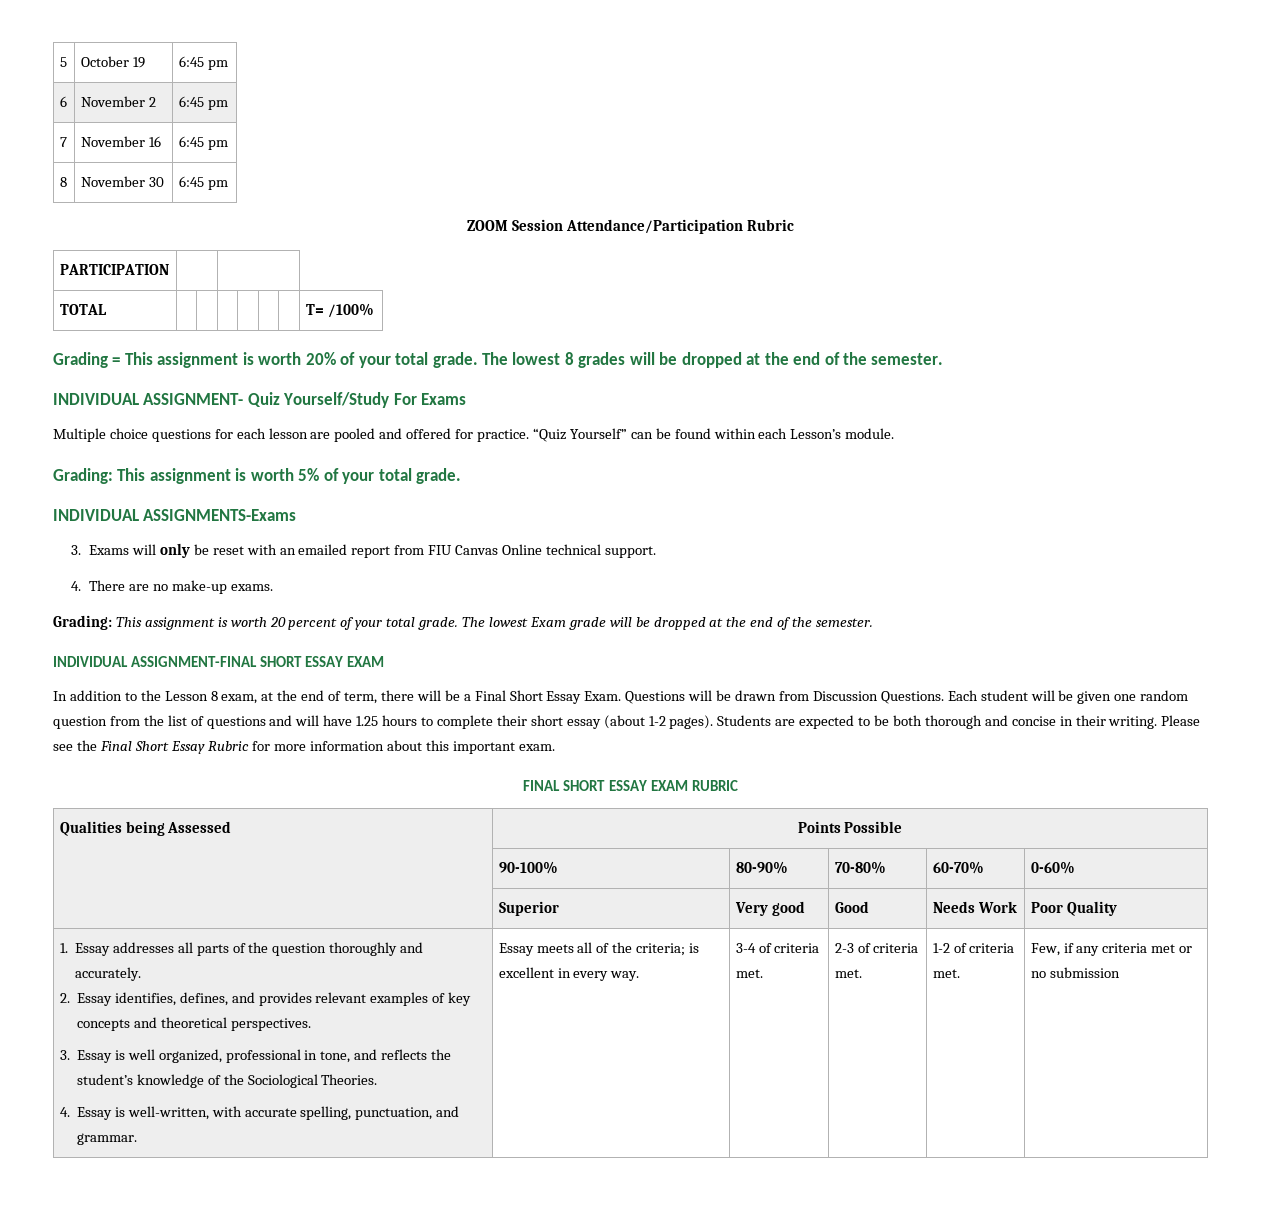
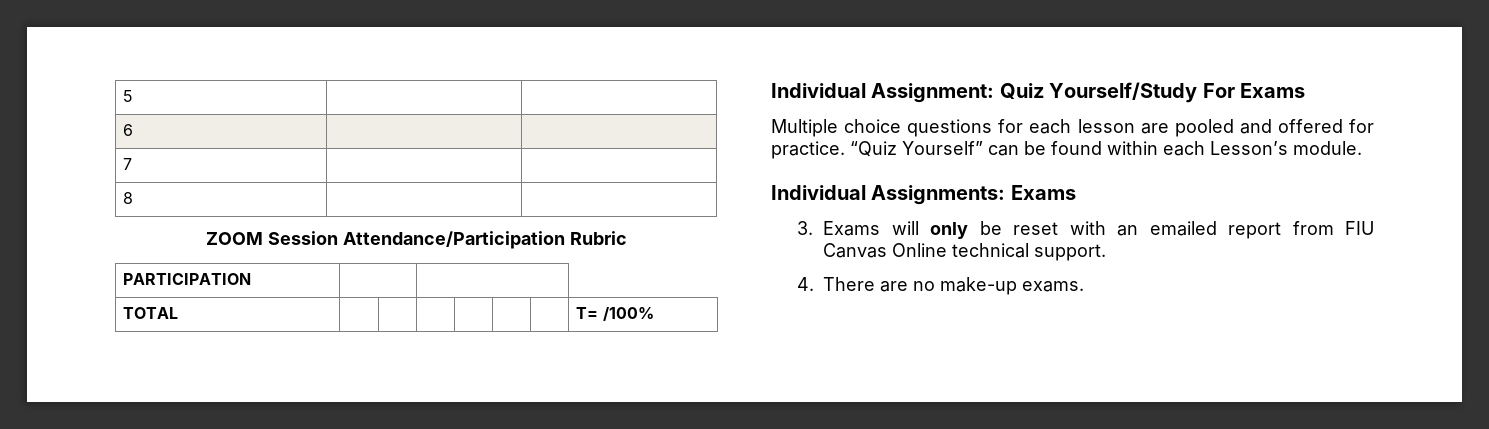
- 5 | October 19 | 6:45 pm
- 6 | November 2 | 6:45 pm
- 7 | November 16 | 6:45 pm
- 8 | November 30 | 6:45 pm
+ 5 | |
+ 6 | |
+ 7 | |
+ 8 | |
- Grading = This assignment is worth 20% of your total grade. The lowest 8 grades will be dropped at the end of the semester.
- INDIVIDUAL ASSIGNMENT- Quiz Yourself/Study For Exams
+ Individual Assignment: Quiz Yourself/Study For Exams
- Grading: This assignment is worth 5% of your total grade.
- INDIVIDUAL ASSIGNMENTS-Exams
+ Individual Assignments: Exams
- Grading: This assignment is worth 20 percent of your total grade. The lowest Exam grade will be dropped at the end of the semester.
- INDIVIDUAL ASSIGNMENT-FINAL SHORT ESSAY EXAM
- In addition to the Lesson 8 exam, at the end of term, there will be a Final Short Essay Exam. Questions will be drawn from Discussion Questions. Each student will be given one random question from the list of questions and will have 1.25 hours to complete their short essay (about 1-2 pages). Students are expected to be both thorough and concise in their writing. Please see the Final Short Essay Rubric for more information about this important exam.
- FINAL SHORT ESSAY EXAM RUBRIC
- Qualities being Assessed | Points Possible
- | 90-100% | 80-90% | 70-80% | 60-70% | 0-60%
- | Superior | Very good | Good | Needs Work | Poor Quality
- 1. Essay addresses all parts of the question thoroughly and accurately.
- 2. Essay identifies, defines, and provides relevant examples of key concepts and theoretical perspectives.
- 3. Essay is well organized, professional in tone, and reflects the student’s knowledge of the Sociological Theories.
- 4. Essay is well-written, with accurate spelling, punctuation, and grammar. | Essay meets all of the criteria; is excellent in every way. | 3-4 of criteria met. | 2-3 of criteria met. | 1-2 of criteria met. | Few, if any criteria met or no submission

